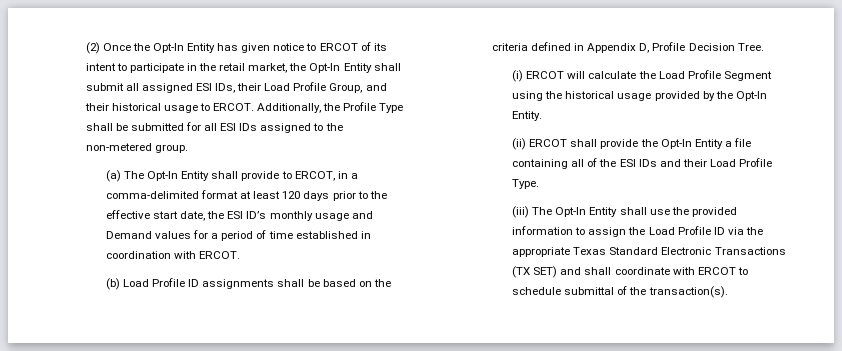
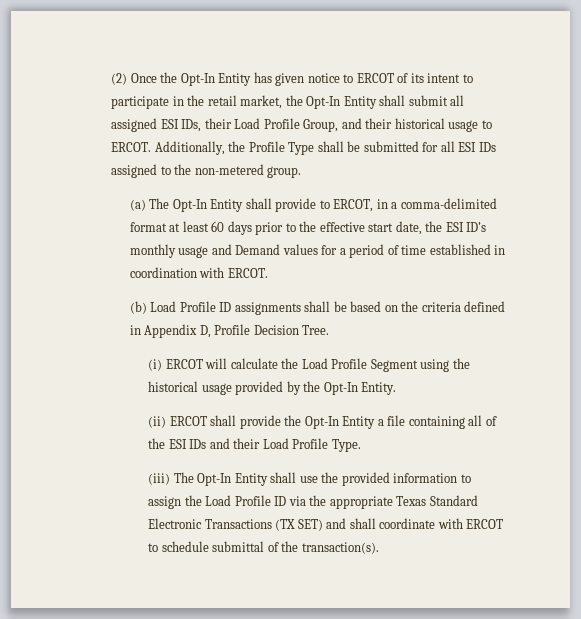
- (a) The Opt-In Entity shall provide to ERCOT, in a comma-delimited format at least 120 days prior to the effective start date, the ESI ID’s monthly usage and Demand values for a period of time established in coordination with ERCOT.
+ (a) The Opt-In Entity shall provide to ERCOT, in a comma-delimited format at least 60 days prior to the effective start date, the ESI ID’s monthly usage and Demand values for a period of time established in coordination with ERCOT.

